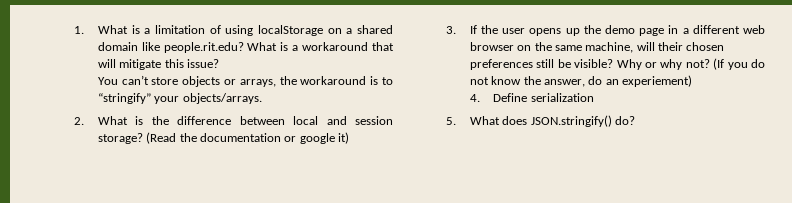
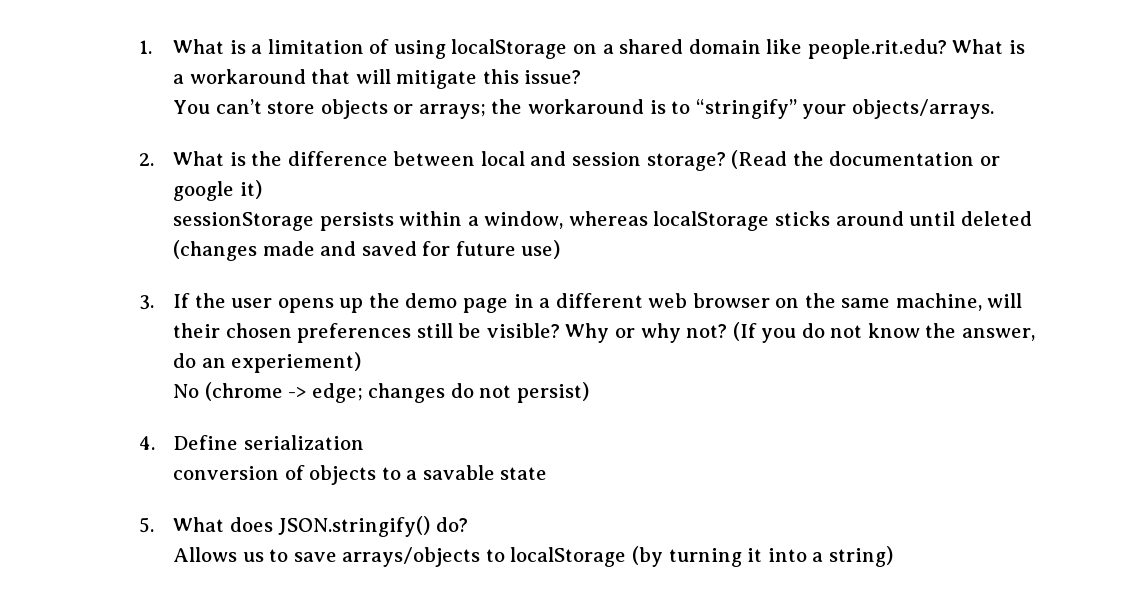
- You can’t store objects or arrays, the workaround is to “stringify” your objects/arrays.
+ You can’t store objects or arrays; the workaround is to “stringify” your objects/arrays.
+ sessionStorage persists within a window, whereas localStorage sticks around until deleted (changes made and saved for future use)
+ No (chrome -> edge; changes do not persist)
  4. Define serialization
+ conversion of objects to a savable state
+ Allows us to save arrays/objects to localStorage (by turning it into a string)

